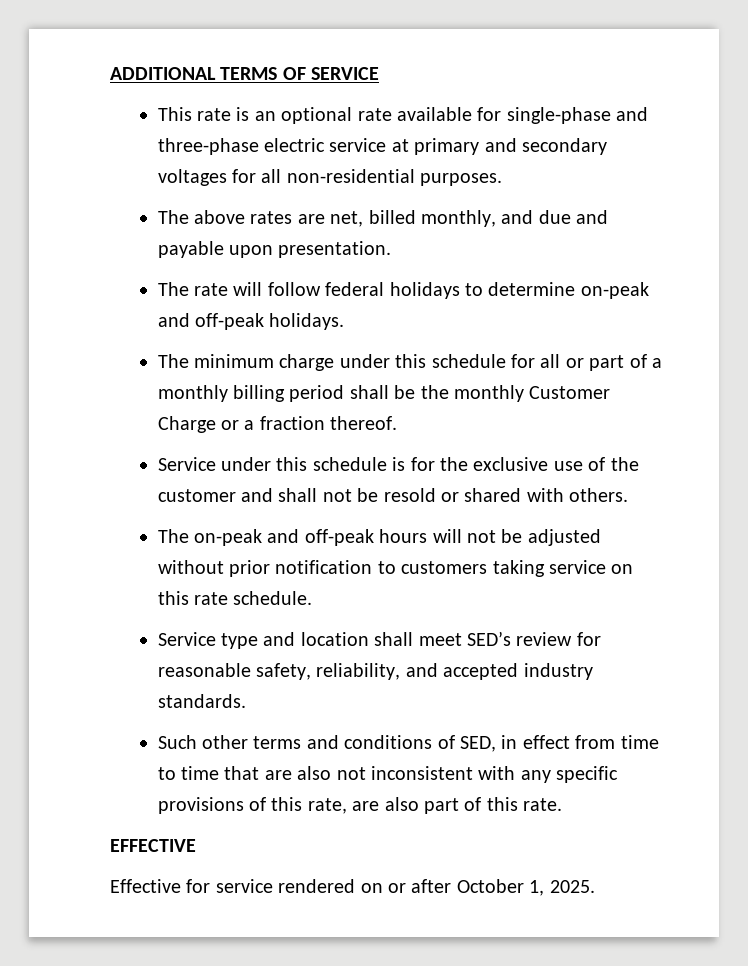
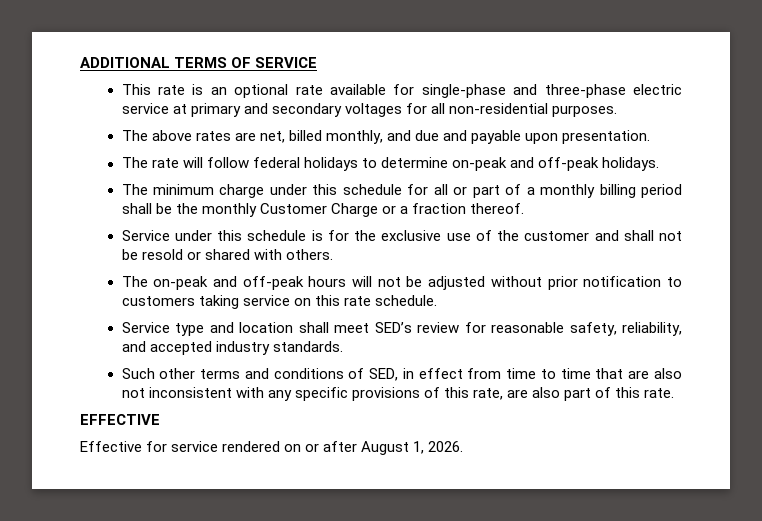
- Effective for service rendered on or after October 1, 2025.
+ Effective for service rendered on or after August 1, 2026.

